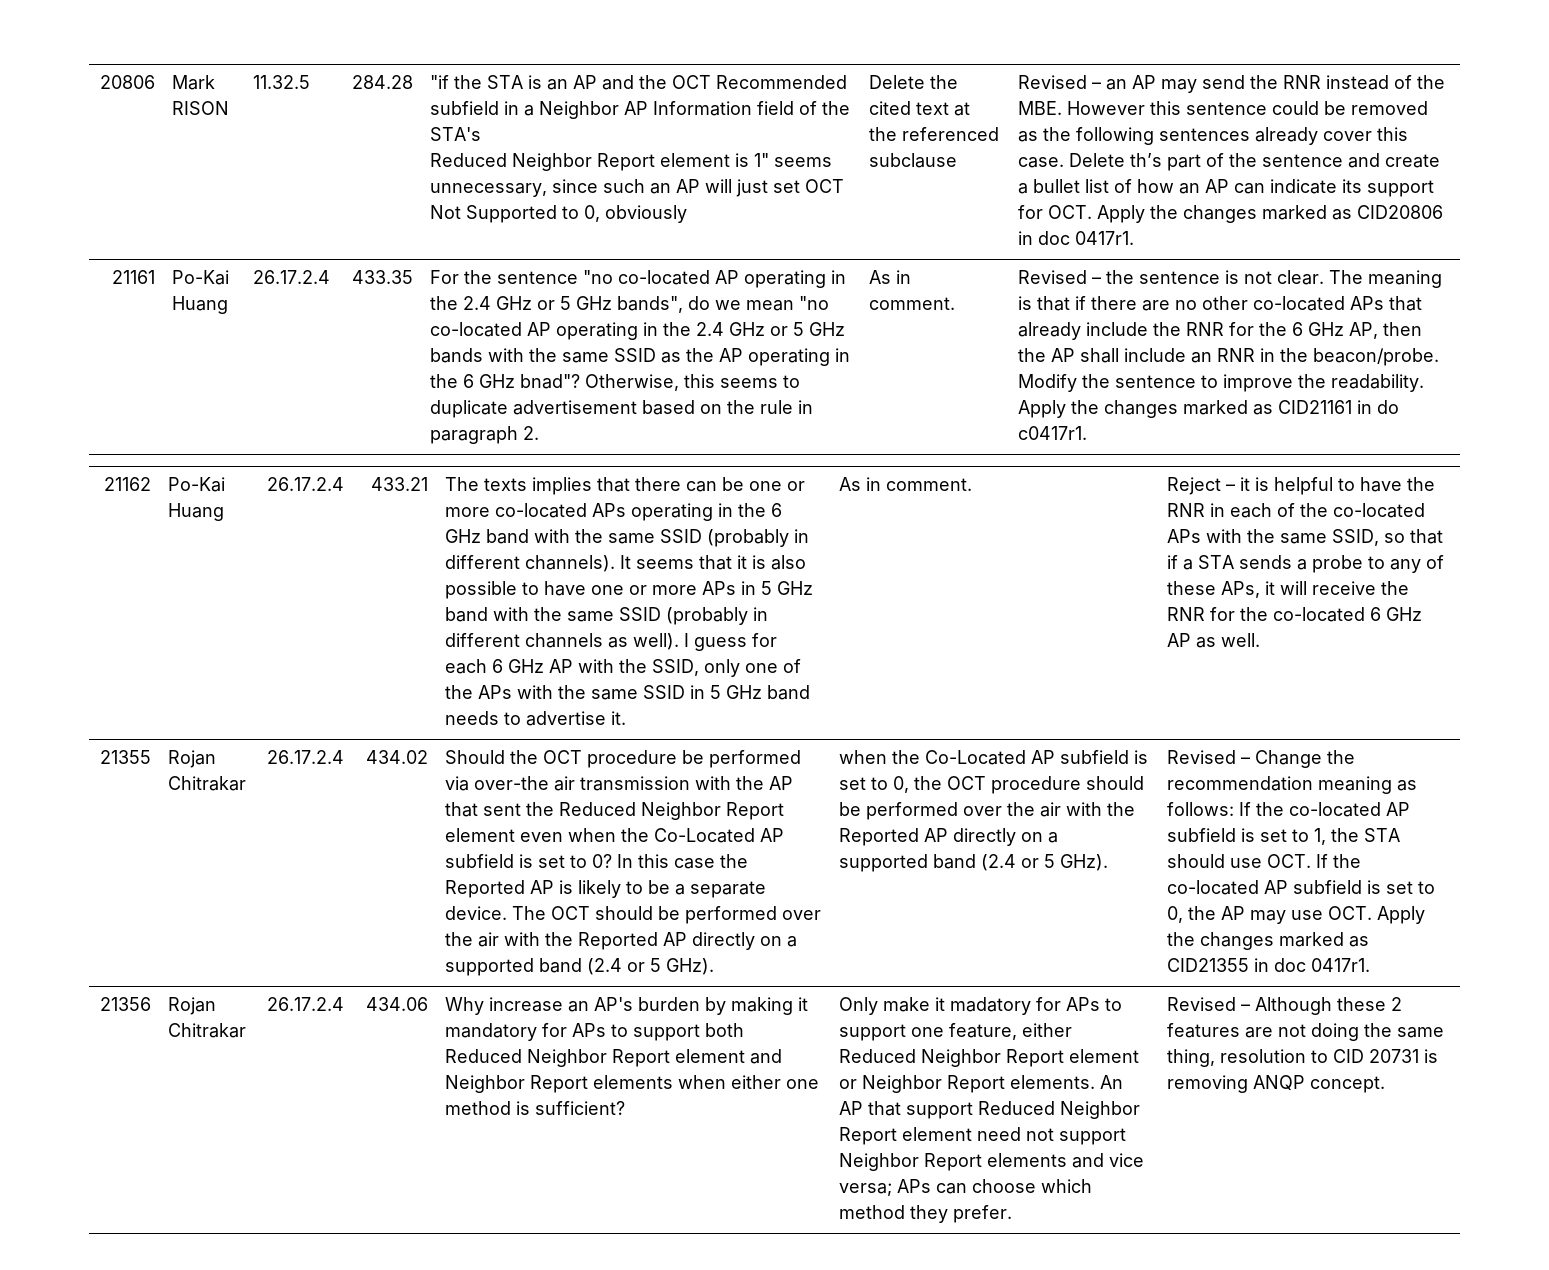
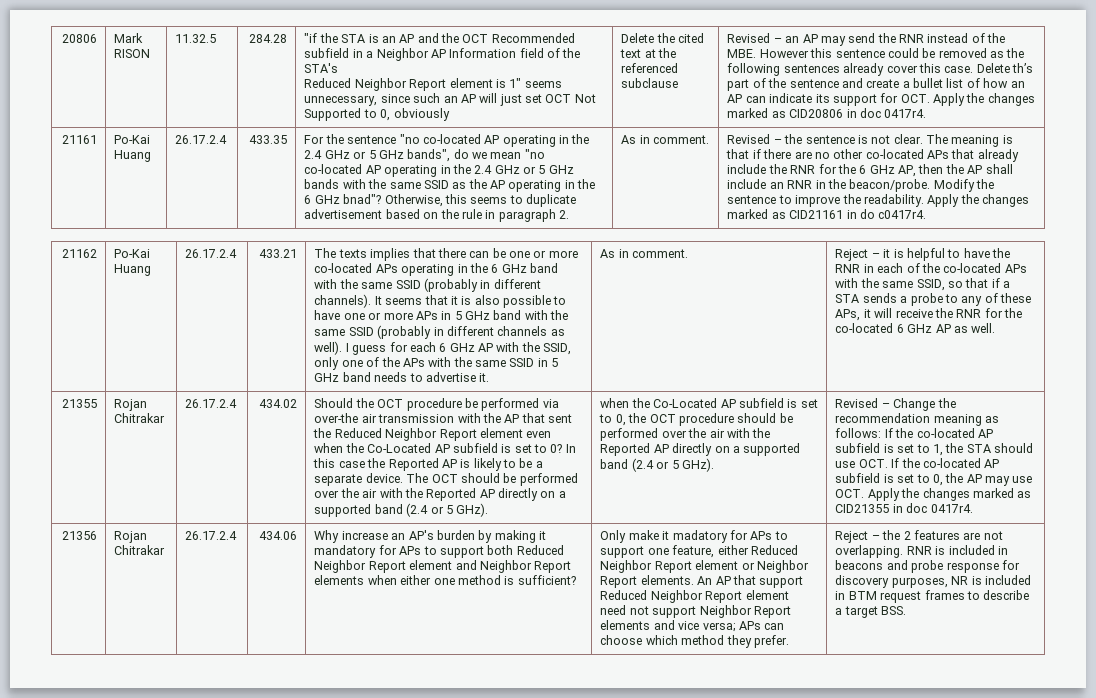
- Delete th’s part of the sentence and create a bullet list of how an AP can indicate its support for OCT. Apply the changes marked as CID20806 in doc 0417r1.
+ Delete th’s part of the sentence and create a bullet list of how an AP can indicate its support for OCT. Apply the changes marked as CID20806 in doc 0417r4.
- Apply the changes marked as CID21161 in do c0417r1.
+ Apply the changes marked as CID21161 in do c0417r4.
- Revised – Change the recommendation meaning as follows: If the co-located AP subfield is set to 1, the STA should use OCT. If the co-located AP subfield is set to 0, the AP may use OCT. Apply the changes marked as CID21355 in doc 0417r1.
+ Revised – Change the recommendation meaning as follows: If the co-located AP subfield is set to 1, the STA should use OCT. If the co-located AP subfield is set to 0, the AP may use OCT. Apply the changes marked as CID21355 in doc 0417r4.
- Revised – Although these 2 features are not doing the same thing, resolution to CID 20731 is removing ANQP concept.
+ Reject – the 2 features are not overlapping. RNR is included in beacons and probe response for discovery purposes, NR is included in BTM request frames to describe a target BSS.

